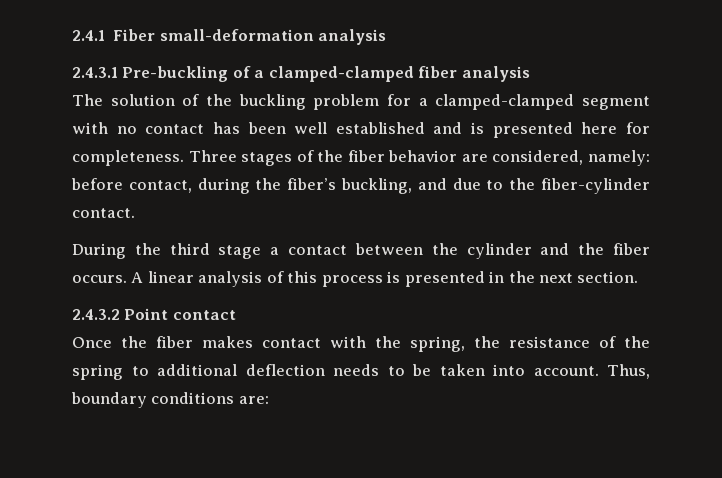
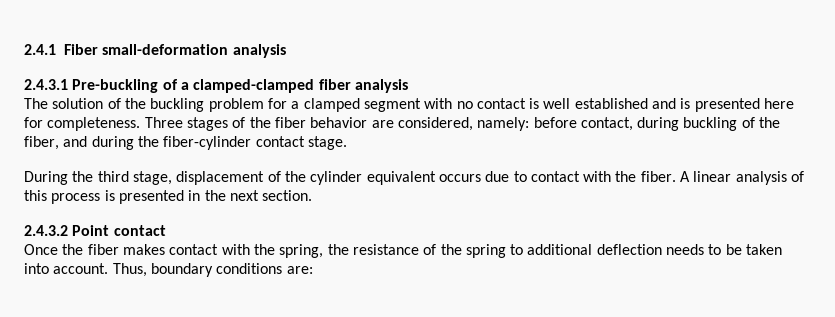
- The solution of the buckling problem for a clamped-clamped segment with no contact has been well established and is presented here for completeness.
+ The solution of the buckling problem for a clamped segment with no contact is well established and is presented here for completeness.
- Three stages of the fiber behavior are considered, namely: before contact, during the fiber’s buckling, and due to the fiber-cylinder contact.
- During the third stage a contact between the cylinder and the fiber occurs.
+ Three stages of the fiber behavior are considered, namely: before contact, during buckling of the fiber, and during the fiber-cylinder contact stage.
+ During the third stage, displacement of the cylinder equivalent occurs due to contact with the fiber.

